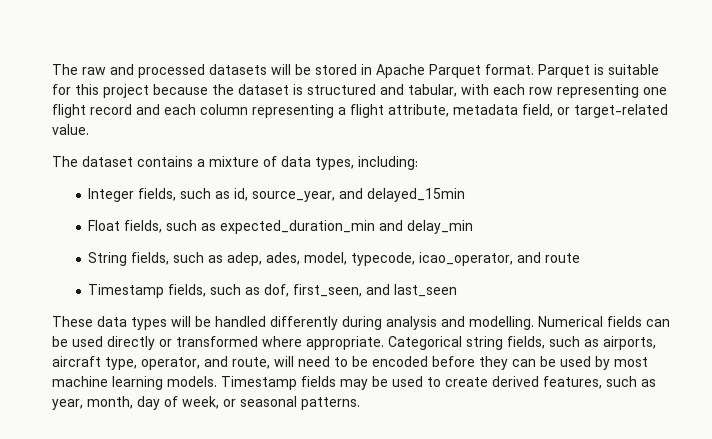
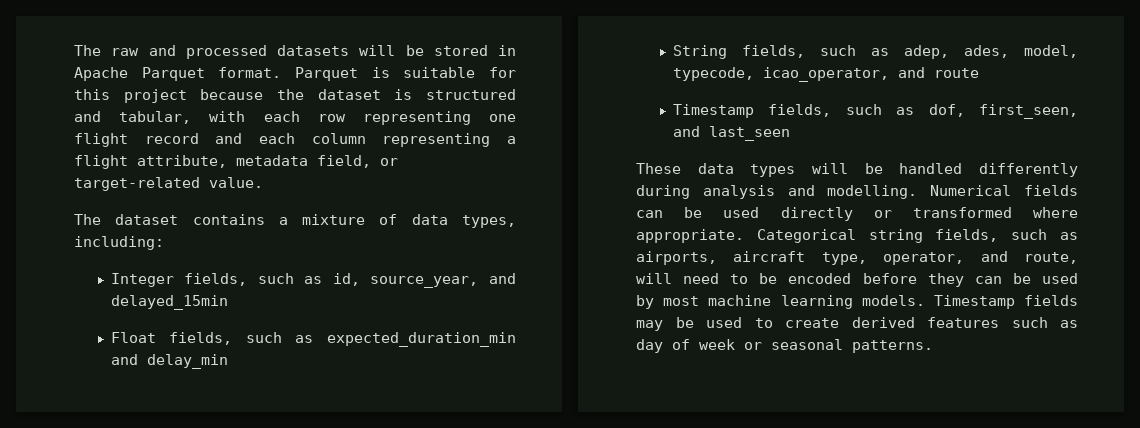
- Timestamp fields may be used to create derived features, such as year, month, day of week, or seasonal patterns.
+ Timestamp fields may be used to create derived features such as day of week or seasonal patterns.

